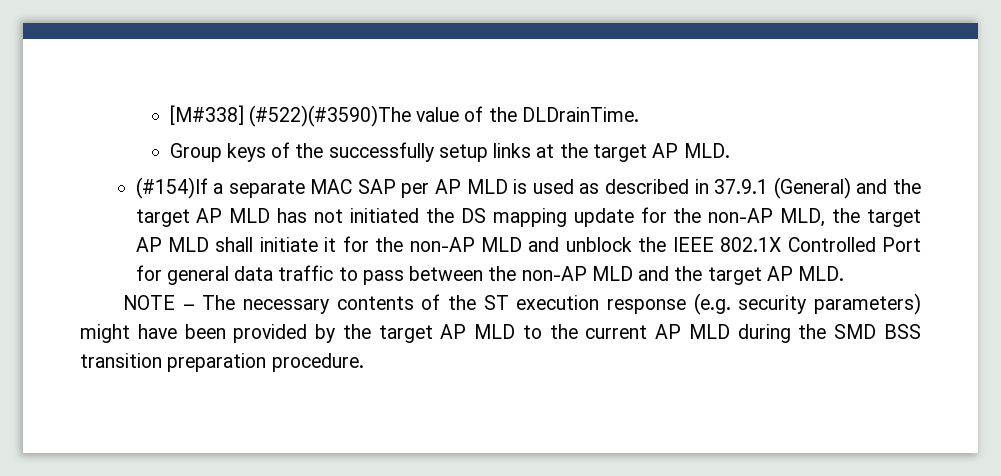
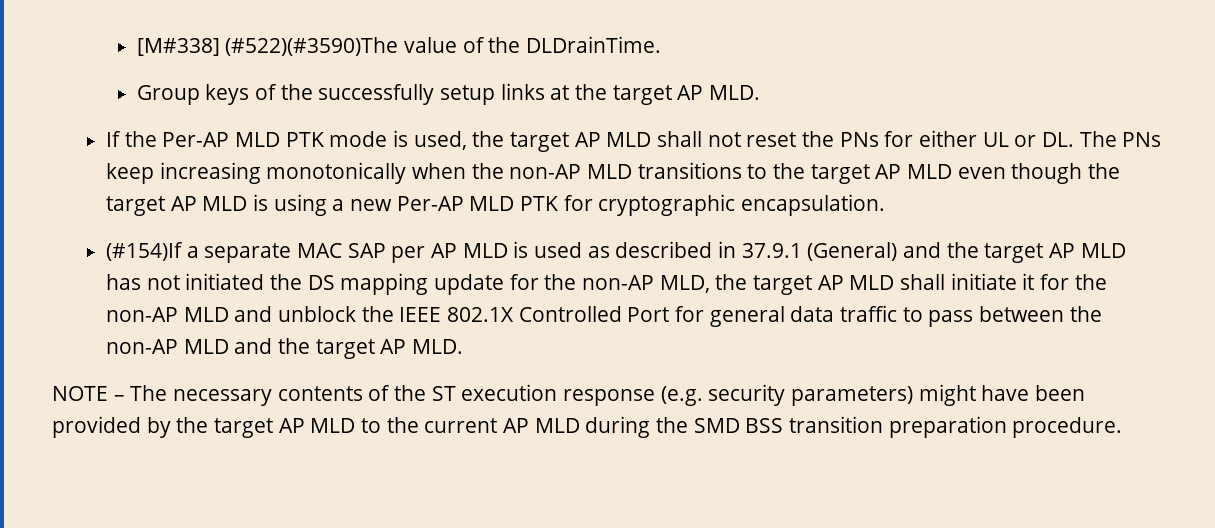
+ If the Per-AP MLD PTK mode is used, the target AP MLD shall not reset the PNs for either UL or DL. The PNs keep increasing monotonically when the non-AP MLD transitions to the target AP MLD even though the target AP MLD is using a new Per-AP MLD PTK for cryptographic encapsulation.

